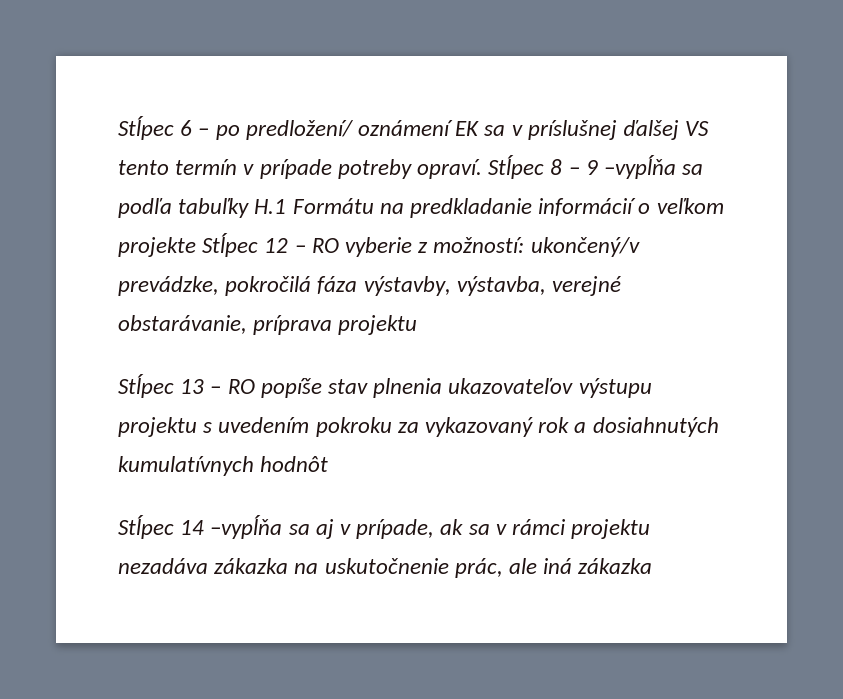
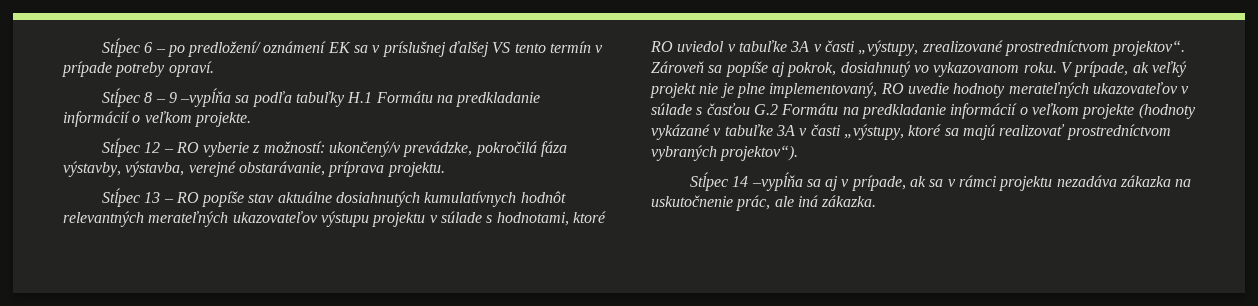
- Stĺpec 6 – po predložení/ oznámení EK sa v príslušnej ďalšej VS tento termín v prípade potreby opraví. Stĺpec 8 – 9 –vypĺňa sa podľa tabuľky H.1 Formátu na predkladanie informácií o veľkom projekte Stĺpec 12 – RO vyberie z možností: ukončený/v prevádzke, pokročilá fáza výstavby, výstavba, verejné obstarávanie, príprava projektu
+ Stĺpec 6 – po predložení/ oznámení EK sa v príslušnej ďalšej VS tento termín v prípade potreby opraví.
+ Stĺpec 8 – 9 –vypĺňa sa podľa tabuľky H.1 Formátu na predkladanie informácií o veľkom projekte.
+ Stĺpec 12 – RO vyberie z možností: ukončený/v prevádzke, pokročilá fáza výstavby, výstavba, verejné obstarávanie, príprava projektu.
- Stĺpec 13 – RO popíše stav plnenia ukazovateľov výstupu projektu s uvedením pokroku za vykazovaný rok a dosiahnutých kumulatívnych hodnôt
+ Stĺpec 13 – RO popíše stav aktuálne dosiahnutých kumulatívnych hodnôt relevantných merateľných ukazovateľov výstupu projektu v súlade s hodnotami, ktoré RO uviedol v tabuľke 3A v časti „výstupy, zrealizované prostredníctvom projektov“. Zároveň sa popíše aj pokrok, dosiahnutý vo vykazovanom roku. V prípade, ak veľký projekt nie je plne implementovaný, RO uvedie hodnoty merateľných ukazovateľov v súlade s časťou G.2 Formátu na predkladanie informácií o veľkom projekte (hodnoty vykázané v tabuľke 3A v časti „výstupy, ktoré sa majú realizovať prostredníctvom vybraných projektov“).
- Stĺpec 14 –vypĺňa sa aj v prípade, ak sa v rámci projektu nezadáva zákazka na uskutočnenie prác, ale iná zákazka
+ Stĺpec 14 –vypĺňa sa aj v prípade, ak sa v rámci projektu nezadáva zákazka na uskutočnenie prác, ale iná zákazka.

